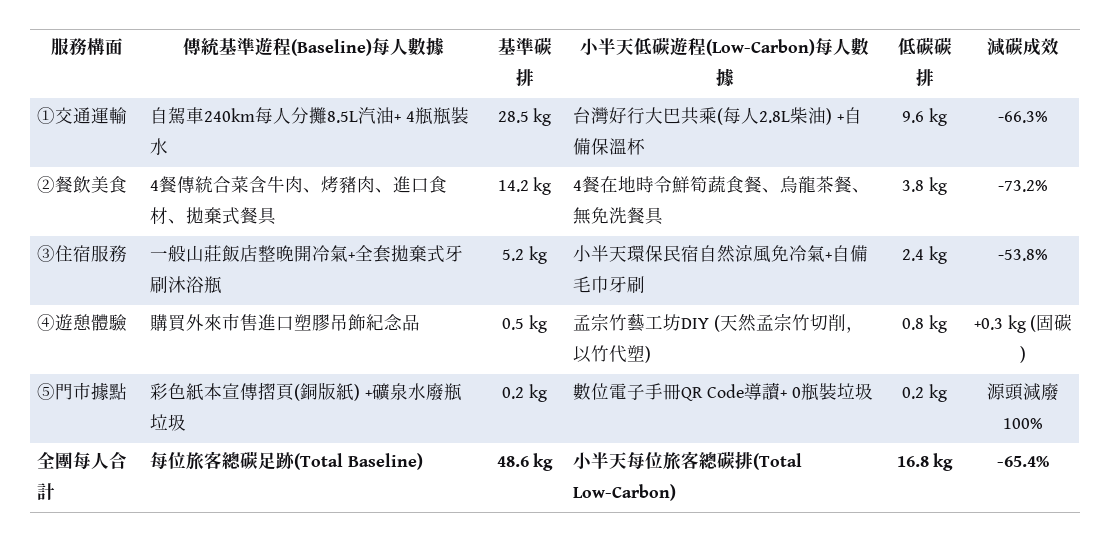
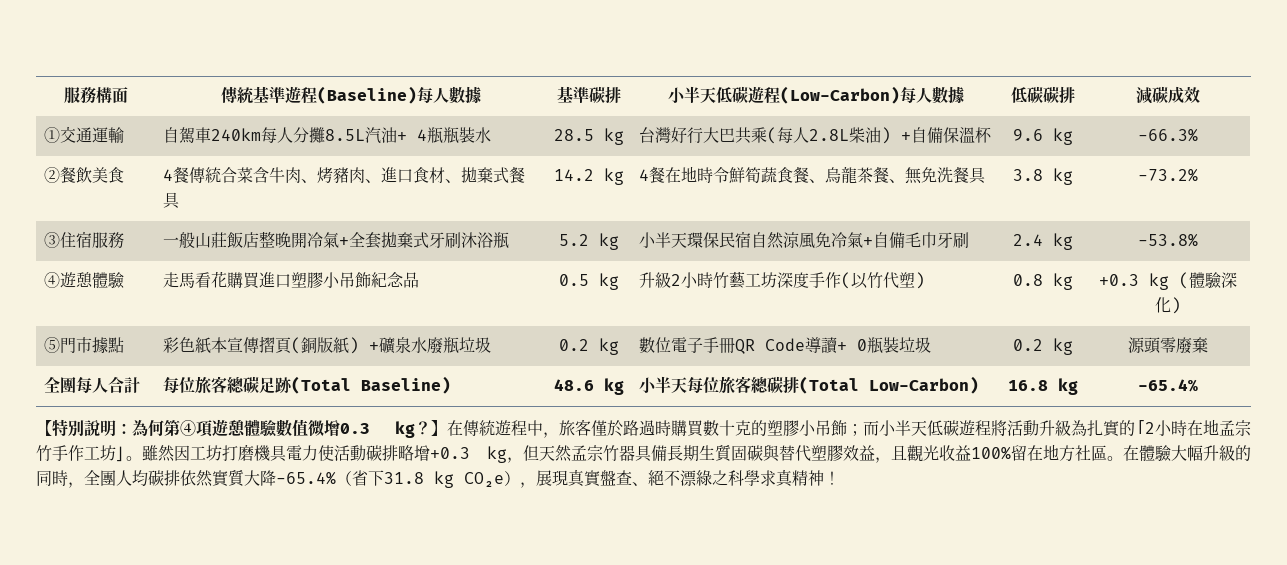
- ④遊憩體驗 | 購買外來市售進口塑膠吊飾紀念品 | 0.5 kg | 孟宗竹藝工坊DIY (天然孟宗竹切削，以竹代塑) | 0.8 kg | +0.3 kg (固碳)
+ ④遊憩體驗 | 走馬看花購買進口塑膠小吊飾紀念品 | 0.5 kg | 升級2小時竹藝工坊深度手作(以竹代塑) | 0.8 kg | +0.3 kg (體驗深化)
- ⑤門市據點 | 彩色紙本宣傳摺頁(銅版紙) +礦泉水廢瓶垃圾 | 0.2 kg | 數位電子手冊QR Code導讀+ 0瓶裝垃圾 | 0.2 kg | 源頭減廢100%
+ ⑤門市據點 | 彩色紙本宣傳摺頁(銅版紙) +礦泉水廢瓶垃圾 | 0.2 kg | 數位電子手冊QR Code導讀+ 0瓶裝垃圾 | 0.2 kg | 源頭零廢棄
+ 【特別說明：為何第④項遊憩體驗數值微增0.3 kg？】在傳統遊程中，旅客僅於路過時購買數十克的塑膠小吊飾；而小半天低碳遊程將活動升級為扎實的「2小時在地孟宗竹手作工坊」。雖然因工坊打磨機具電力使活動碳排略增+0.3 kg，但天然孟宗竹器具備長期生質固碳與替代塑膠效益，且觀光收益100%留在地方社區。在體驗大幅升級的同時，全團人均碳排依然實質大降-65.4%（省下31.8 kg CO₂e），展現真實盤查、絕不漂綠之科學求真精神！

